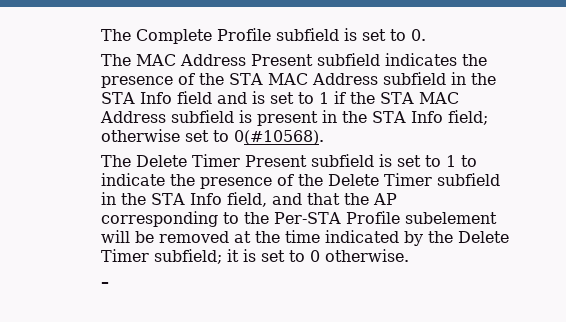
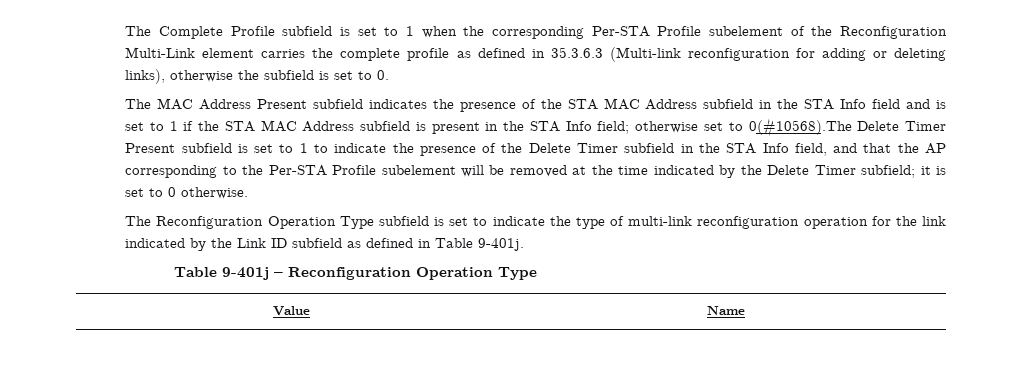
- The Complete Profile subfield is set to 0.
+ The Complete Profile subfield is set to 1 when the corresponding Per-STA Profile subelement of the Reconfiguration Multi-Link element carries the complete profile as defined in 35.3.6.3 (Multi-link reconfiguration for adding or deleting links), otherwise the subfield is set to 0.
- otherwise set to 0(#10568).
- The Delete Timer Present subfield is set to 1 to indicate the presence of the Delete Timer subfield in the STA Info field, and that the AP corresponding to the Per-STA Profile subelement will be removed at the time indicated by the Delete Timer subfield;
+ otherwise set to 0(#10568).The Delete Timer Present subfield is set to 1 to indicate the presence of the Delete Timer subfield in the STA Info field, and that the AP corresponding to the Per-STA Profile subelement will be removed at the time indicated by the Delete Timer subfield;
- –
+ The Reconfiguration Operation Type subfield is set to indicate the type of multi-link reconfiguration operation for the link indicated by the Link ID subfield as defined in Table 9-401j.
+ Table 9-401j – Reconfiguration Operation Type
+ Value | Name

